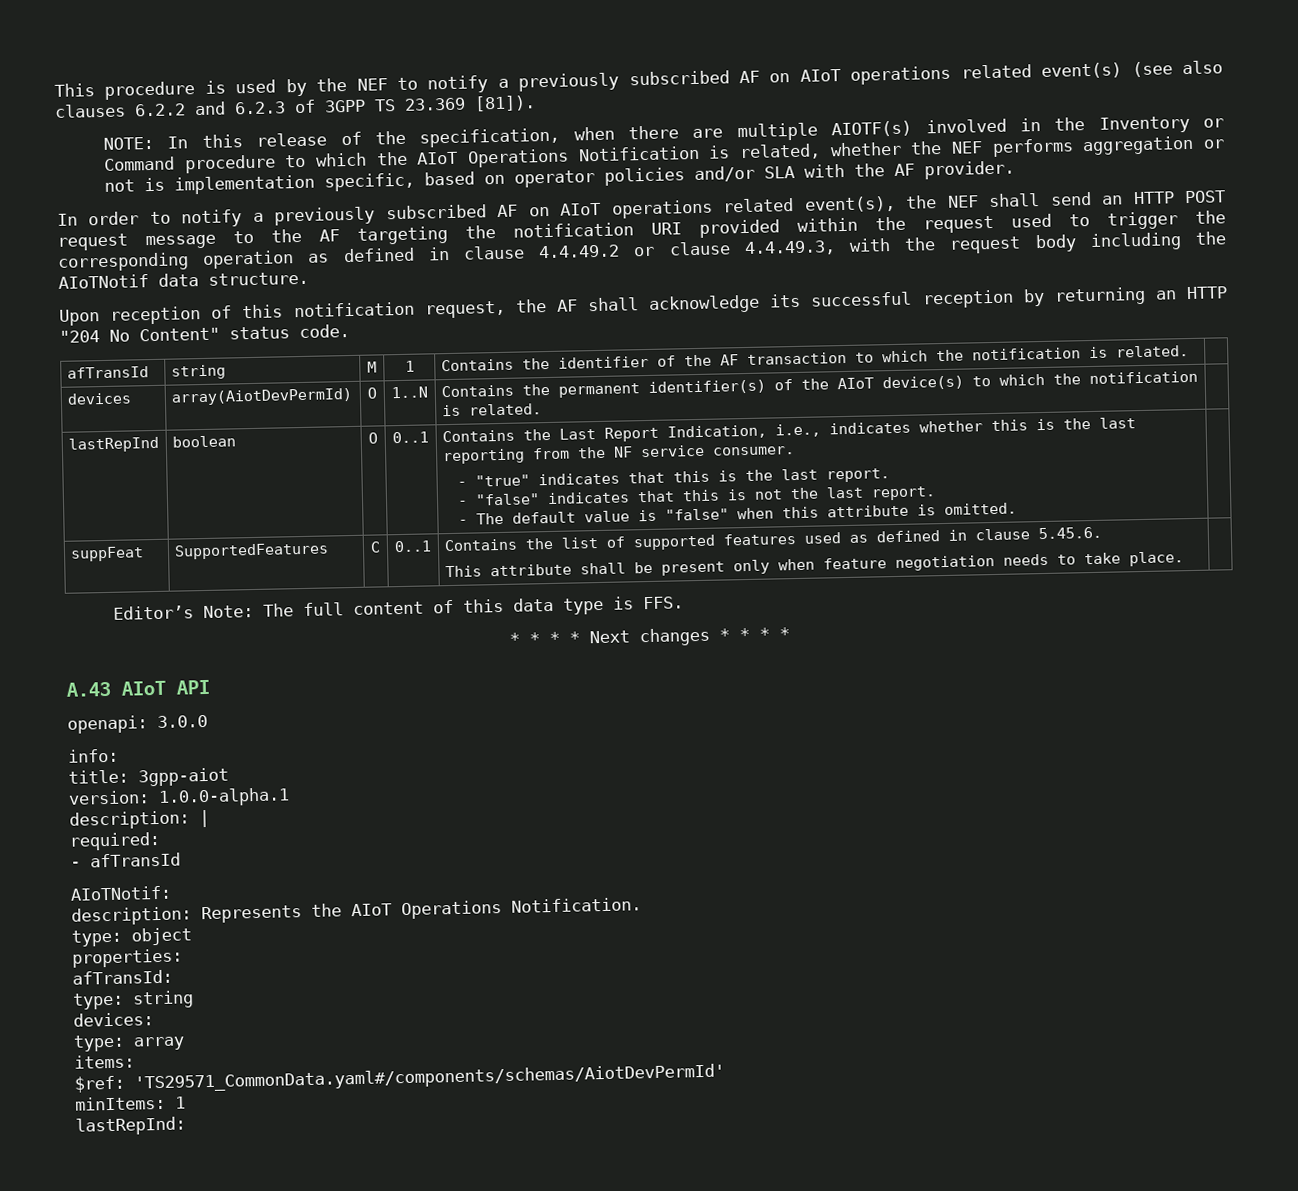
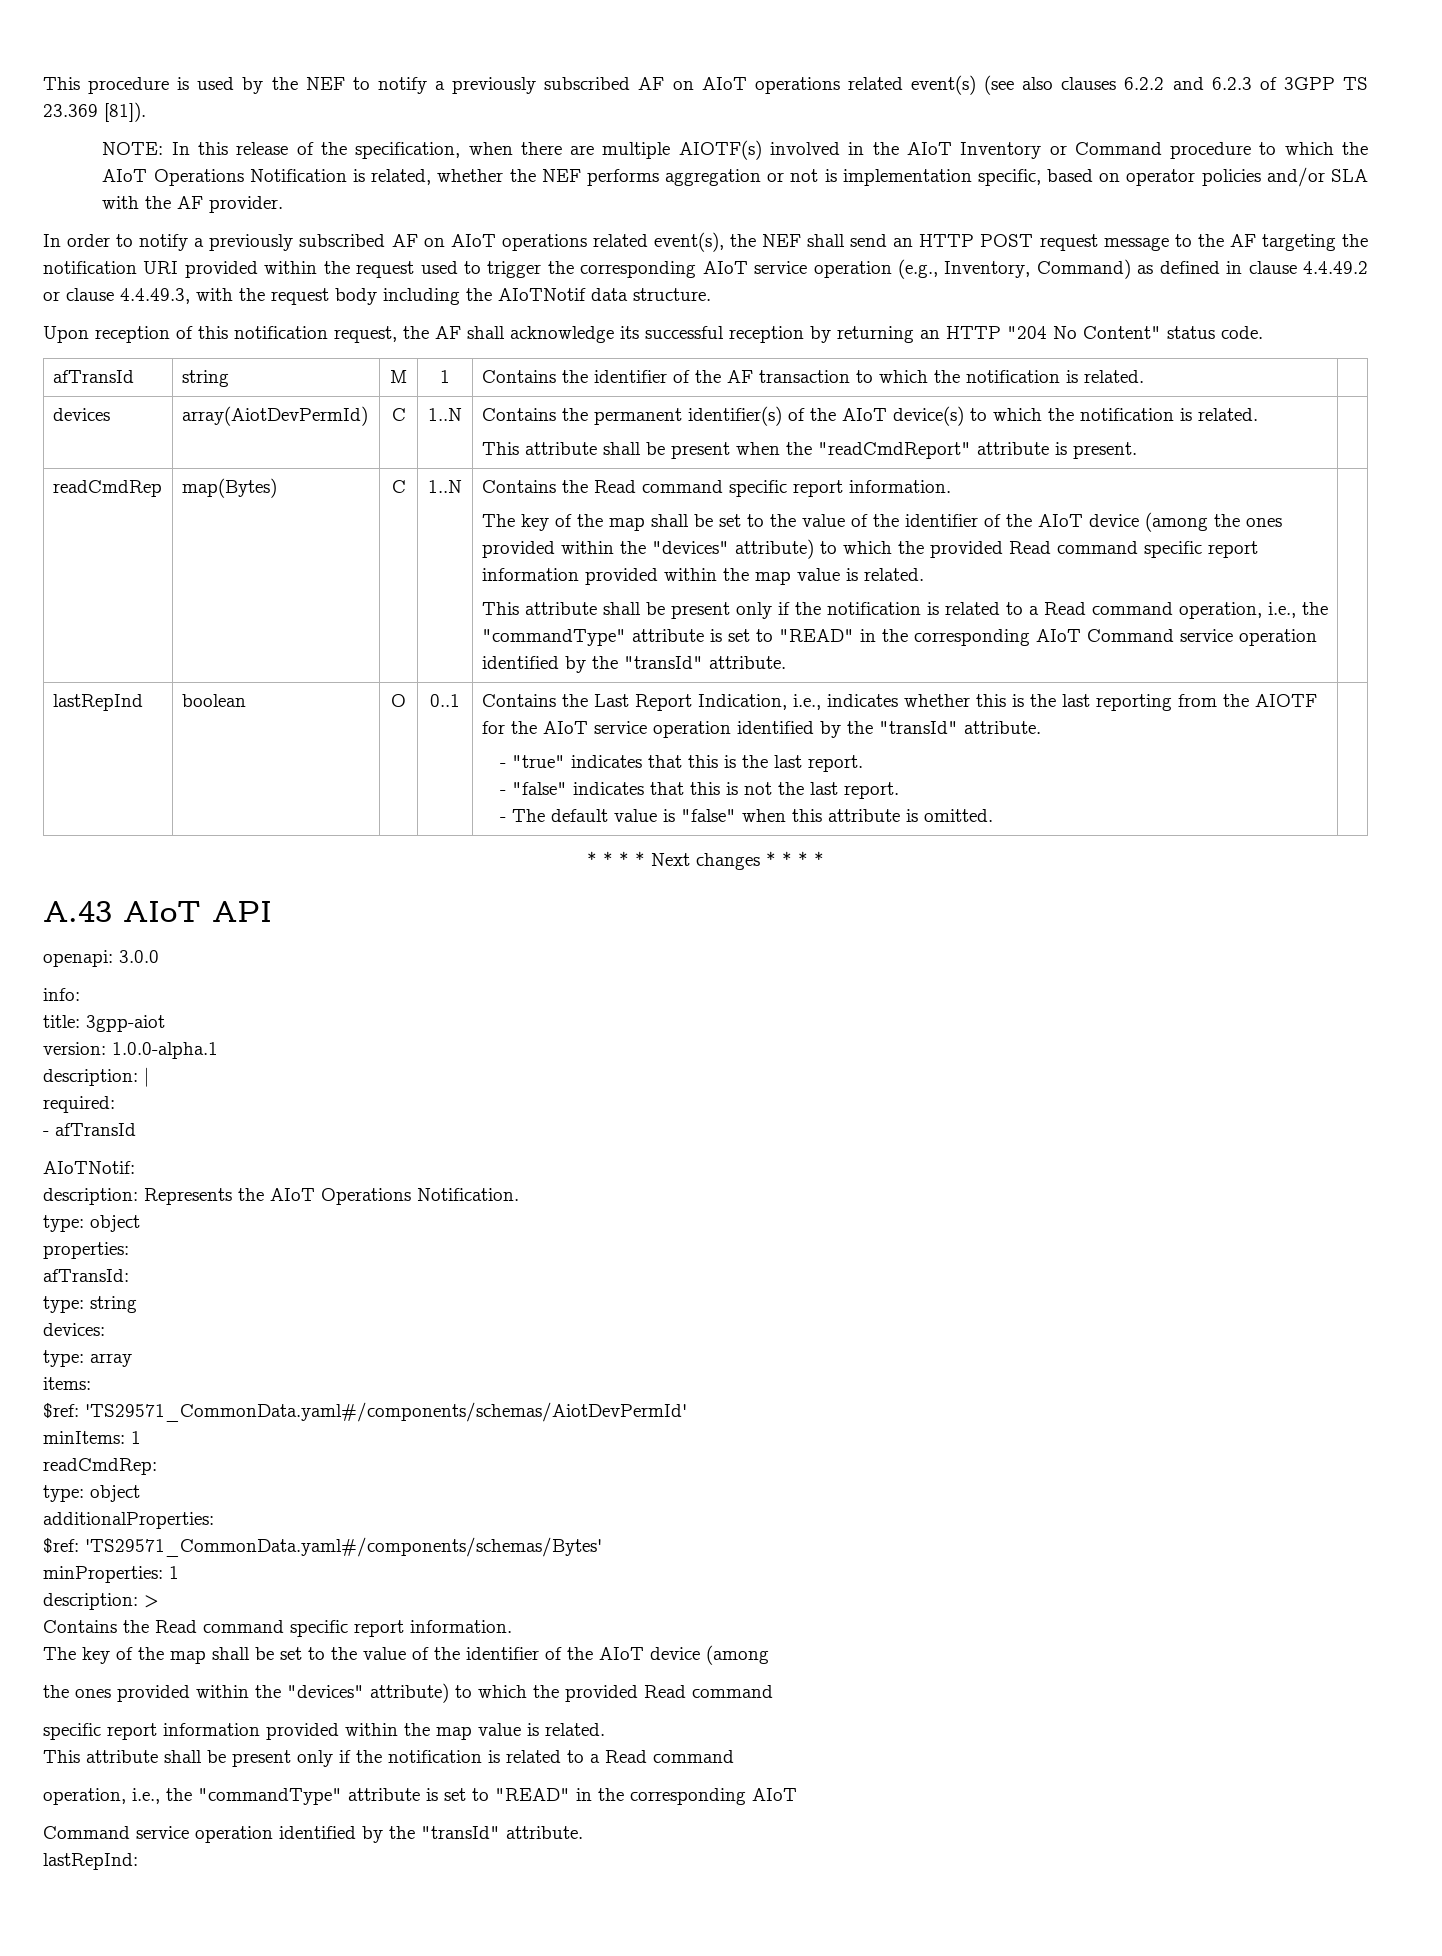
- NOTE: In this release of the specification, when there are multiple AIOTF(s) involved in the Inventory or Command procedure to which the AIoT Operations Notification is related, whether the NEF performs aggregation or not is implementation specific, based on operator policies and/or SLA with the AF provider.
+ NOTE: In this release of the specification, when there are multiple AIOTF(s) involved in the AIoT Inventory or Command procedure to which the AIoT Operations Notification is related, whether the NEF performs aggregation or not is implementation specific, based on operator policies and/or SLA with the AF provider.
- In order to notify a previously subscribed AF on AIoT operations related event(s), the NEF shall send an HTTP POST request message to the AF targeting the notification URI provided within the request used to trigger the corresponding operation as defined in clause 4.4.49.2 or clause 4.4.49.3, with the request body including the AIoTNotif data structure.
+ In order to notify a previously subscribed AF on AIoT operations related event(s), the NEF shall send an HTTP POST request message to the AF targeting the notification URI provided within the request used to trigger the corresponding AIoT service operation (e.g., Inventory, Command) as defined in clause 4.4.49.2 or clause 4.4.49.3, with the request body including the AIoTNotif data structure.
- devices | array(AiotDevPermId) | O | 1..N | Contains the permanent identifier(s) of the AIoT device(s) to which the notification is related. |
+ devices | array(AiotDevPermId) | C | 1..N | Contains the permanent identifier(s) of the AIoT device(s) to which the notification is related.
+ This attribute shall be present when the "readCmdReport" attribute is present. |
+ readCmdRep | map(Bytes) | C | 1..N | Contains the Read command specific report information.
+ The key of the map shall be set to the value of the identifier of the AIoT device (among the ones provided within the "devices" attribute) to which the provided Read command specific report information provided within the map value is related.
+ This attribute shall be present only if the notification is related to a Read command operation, i.e., the "commandType" attribute is set to "READ" in the corresponding AIoT Command service operation identified by the "transId" attribute.
- Contains the Last Report Indication, i.e., indicates whether this is the last reporting from the NF service consumer.
+ Contains the Last Report Indication, i.e., indicates whether this is the last reporting from the AIOTF for the AIoT service operation identified by the "transId" attribute.
- suppFeat | SupportedFeatures | C | 0..1 | Contains the list of supported features used as defined in clause 5.45.6.
- This attribute shall be present only when feature negotiation needs to take place. |
- Editor’s Note: The full content of this data type is FFS.
+ readCmdRep:
+ type: object
+ additionalProperties:
+ $ref: 'TS29571_CommonData.yaml#/components/schemas/Bytes'
+ minProperties: 1
+ description: >
+ Contains the Read command specific report information.
+ The key of the map shall be set to the value of the identifier of the AIoT device (among
+ the ones provided within the "devices" attribute) to which the provided Read command
+ specific report information provided within the map value is related.
+ This attribute shall be present only if the notification is related to a Read command
+ operation, i.e., the "commandType" attribute is set to "READ" in the corresponding AIoT
+ Command service operation identified by the "transId" attribute.

